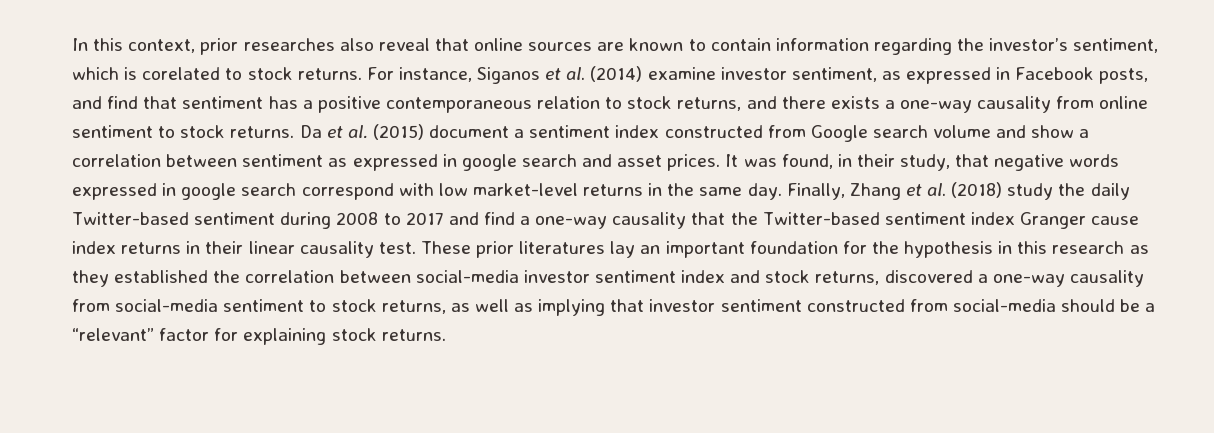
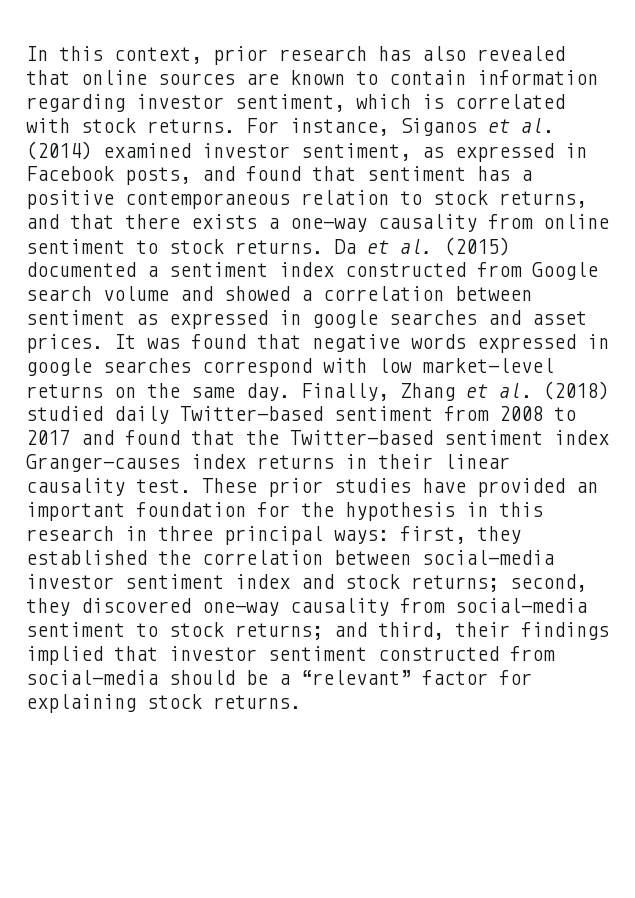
- In this context, prior researches also reveal that online sources are known to contain information regarding the investor’s sentiment, which is corelated to stock returns.
+ In this context, prior research has also revealed that online sources are known to contain information regarding investor sentiment, which is correlated with stock returns.
- For instance, Siganos et al. (2014) examine investor sentiment, as expressed in Facebook posts, and find that sentiment has a positive contemporaneous relation to stock returns, and there exists a one-way causality from online sentiment to stock returns.
+ For instance, Siganos et al. (2014) examined investor sentiment, as expressed in Facebook posts, and found that sentiment has a positive contemporaneous relation to stock returns, and that there exists a one-way causality from online sentiment to stock returns.
- Da et al. (2015) document a sentiment index constructed from Google search volume and show a correlation between sentiment as expressed in google search and asset prices.
+ Da et al. (2015) documented a sentiment index constructed from Google search volume and showed a correlation between sentiment as expressed in google searches and asset prices.
- It was found, in their study, that negative words expressed in google search correspond with low market-level returns in the same day.
+ It was found that negative words expressed in google searches correspond with low market-level returns on the same day.
- Finally, Zhang et al. (2018) study the daily Twitter-based sentiment during 2008 to 2017 and find a one-way causality that the Twitter-based sentiment index Granger cause index returns in their linear causality test.
+ Finally, Zhang et al. (2018) studied daily Twitter-based sentiment from 2008 to 2017 and found that the Twitter-based sentiment index Granger-causes index returns in their linear causality test.
- These prior literatures lay an important foundation for the hypothesis in this research as they established the correlation between social-media investor sentiment index and stock returns, discovered a one-way causality from social-media sentiment to stock returns, as well as implying that investor sentiment constructed from social-media should be a “relevant” factor for explaining stock returns.
+ These prior studies have provided an important foundation for the hypothesis in this research in three principal ways: first, they established the correlation between social-media investor sentiment index and stock returns; second, they discovered one-way causality from social-media sentiment to stock returns; and third, their findings implied that investor sentiment constructed from social-media should be a “relevant” factor for explaining stock returns.

